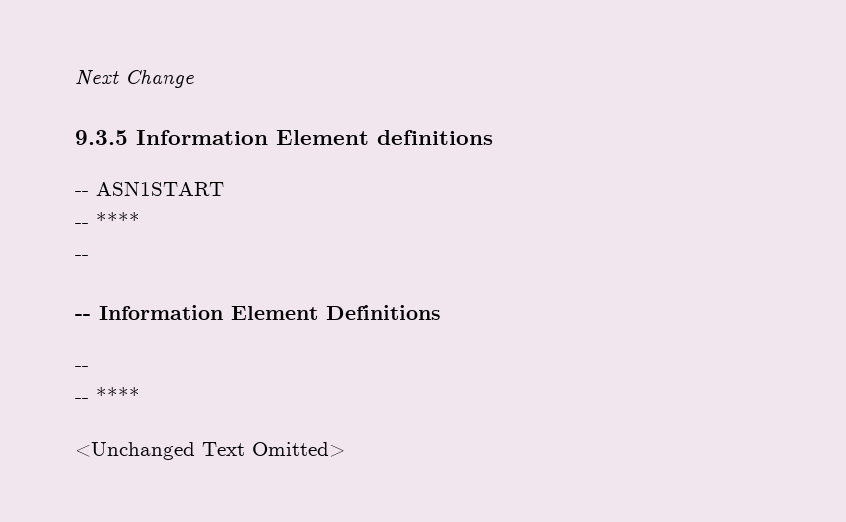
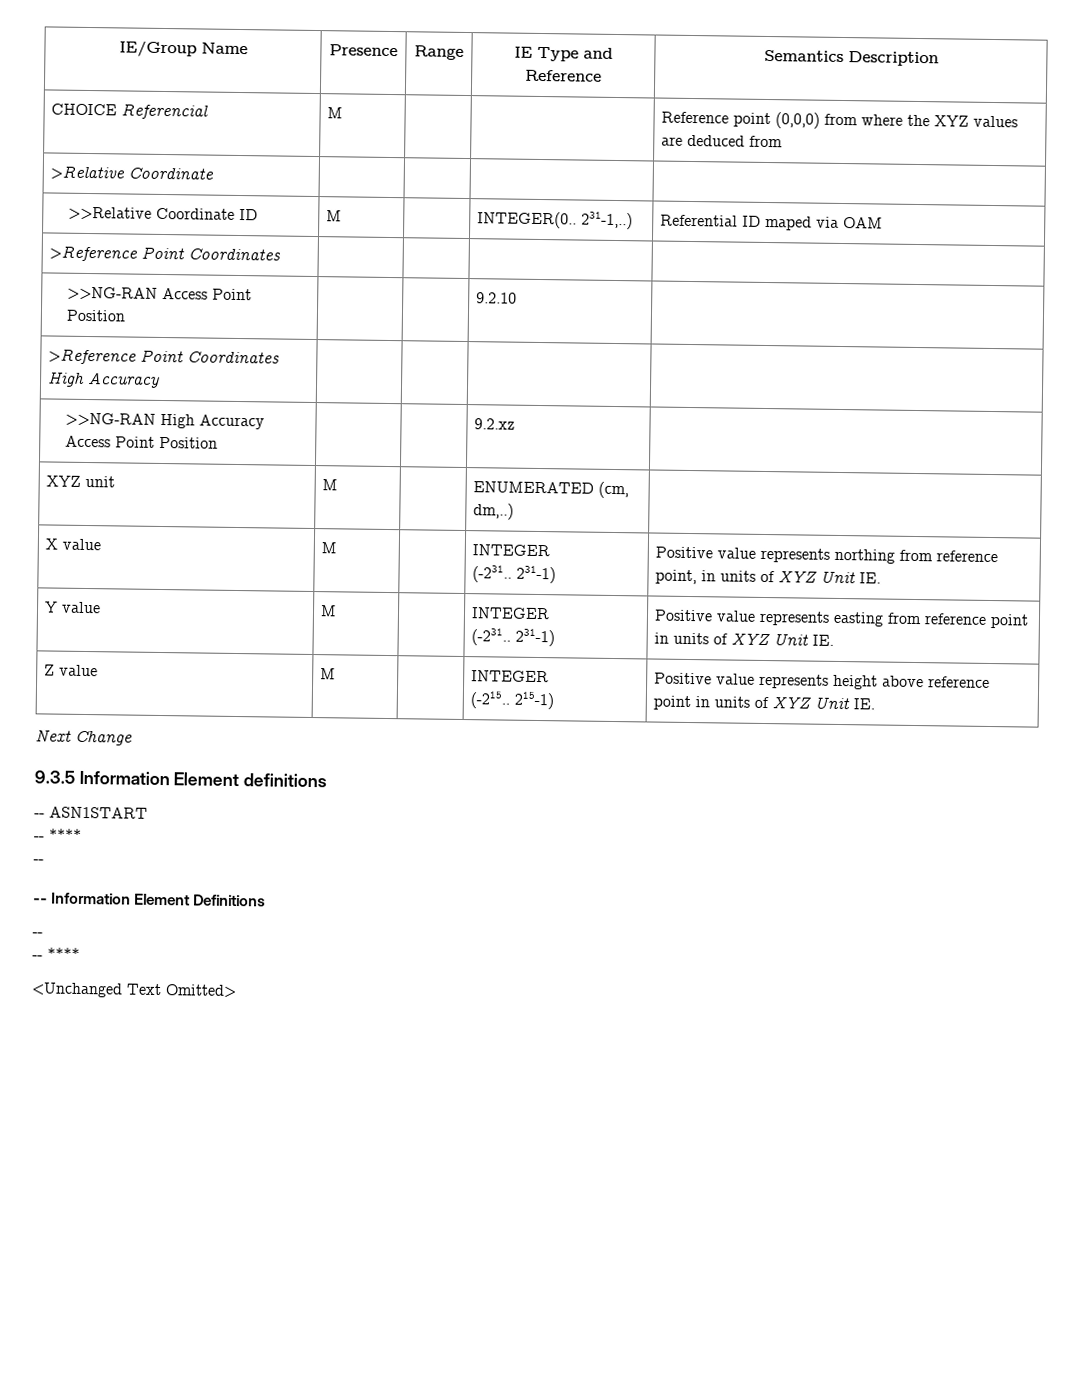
+ IE/Group Name | Presence | Range | IE Type and Reference | Semantics Description
+ CHOICE Referencial | M | | | Reference point (0,0,0) from where the XYZ values are deduced from
+ >Relative Coordinate | | | |
+ >>Relative Coordinate ID | M | | INTEGER(0.. 231-1,..) | Referential ID maped via OAM
+ >Reference Point Coordinates | | | |
+ >>NG-RAN Access Point Position | | | 9.2.10 |
+ >Reference Point Coordinates High Accuracy | | | |
+ >>NG-RAN High Accuracy Access Point Position | | | 9.2.xz |
+ XYZ unit | M | | ENUMERATED (cm, dm,..) |
+ X value | M | | INTEGER
+ (-231.. 231-1) | Positive value represents northing from reference point, in units of XYZ Unit IE.
+ Y value | M | | INTEGER
+ (-231.. 231-1) | Positive value represents easting from reference point in units of XYZ Unit IE.
+ Z value | M | | INTEGER
+ (-215.. 215-1) | Positive value represents height above reference point in units of XYZ Unit IE.

